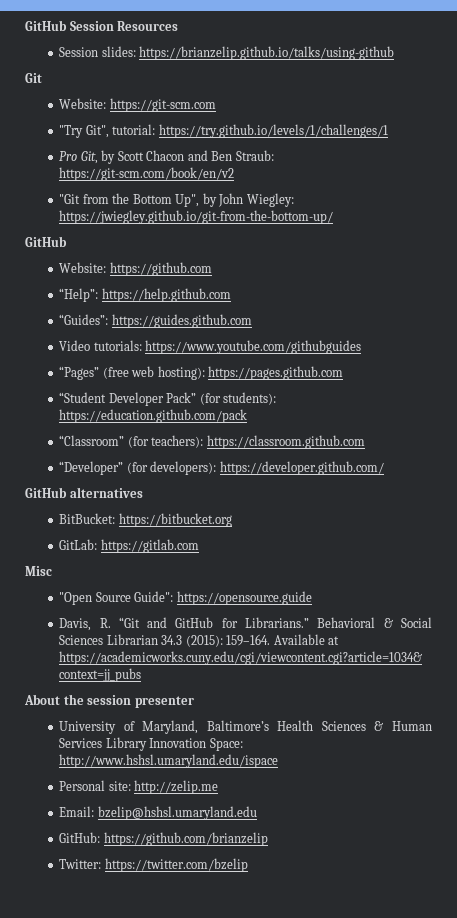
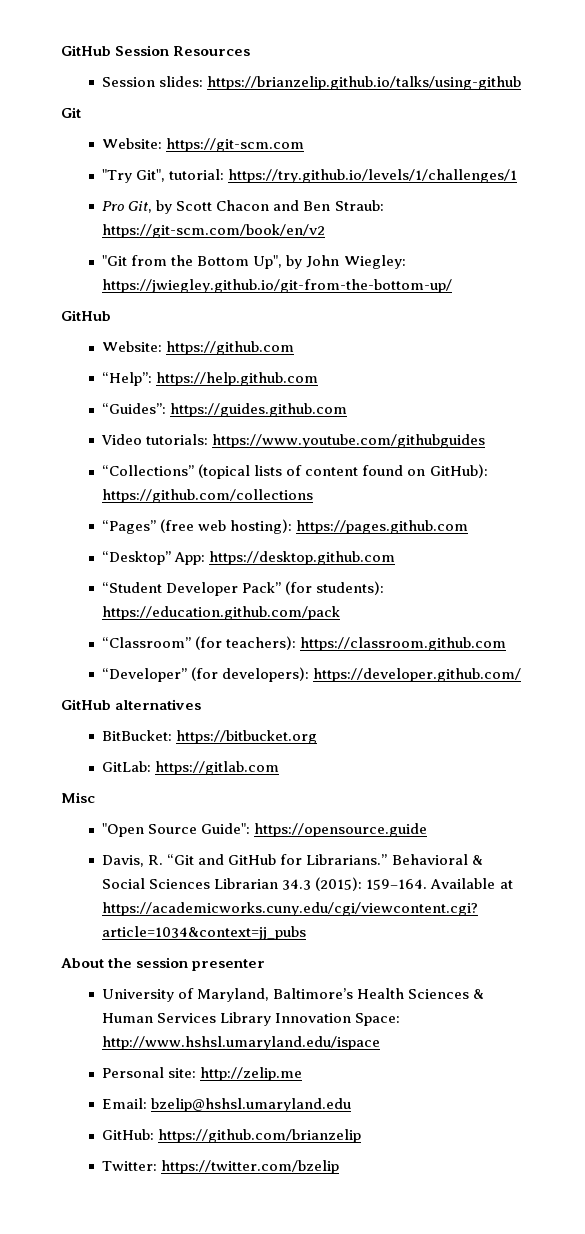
+ “Collections” (topical lists of content found on GitHub): https://github.com/collections
+ “Desktop” App: https://desktop.github.com

